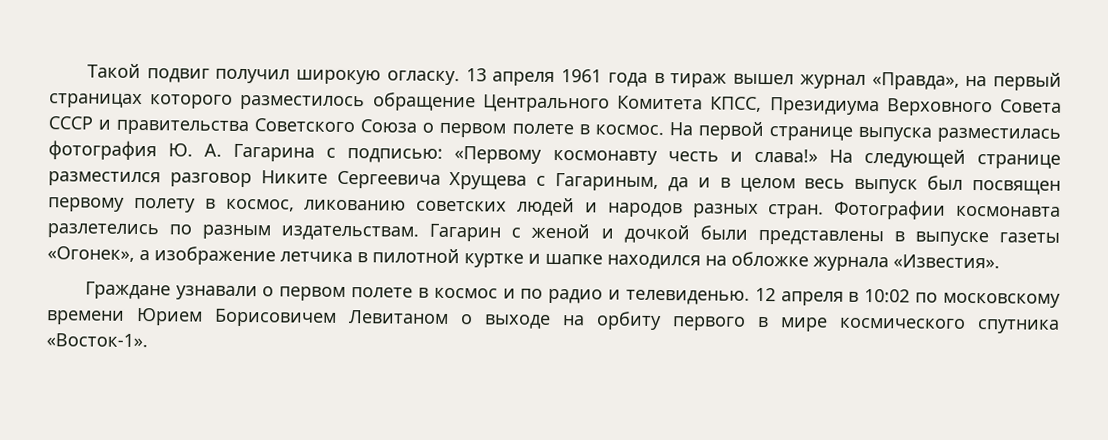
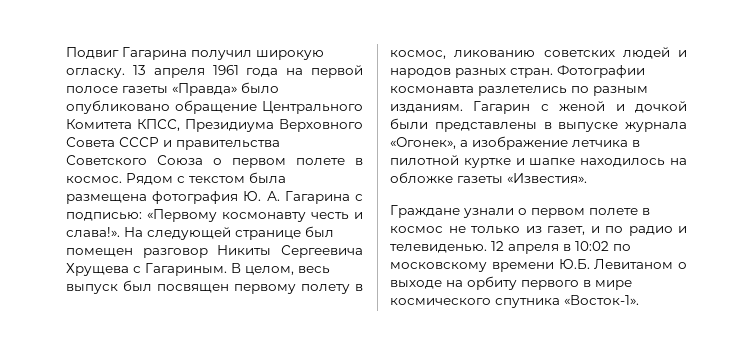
- Такой подвиг получил широкую огласку.
+ Подвиг Гагарина получил широкую огласку.
- 13 апреля 1961 года в тираж вышел журнал «Правда», на первый страницах которого разместилось обращение Центрального Комитета КПСС, Президиума Верховного Совета СССР и правительства Советского Союза о первом полете в космос.
+ 13 апреля 1961 года на первой полосе газеты «Правда» было опубликовано обращение Центрального Комитета КПСС, Президиума Верховного Совета СССР и правительства Советского Союза о первом полете в космос.
- На первой странице выпуска разместилась фотография Ю. А. Гагарина с подписью: «Первому космонавту честь и слава!»
+ Рядом с текстом была размещена фотография Ю. А. Гагарина с подписью: «Первому космонавту честь и слава!».
- На следующей странице разместился разговор Никите Сергеевича Хрущева с Гагариным, да и в целом весь выпуск был посвящен первому полету в космос, ликованию советских людей и народов разных стран.
+ На следующей странице был помещен разговор Никиты Сергеевича Хрущева с Гагариным. В целом, весь выпуск был посвящен первому полету в космос, ликованию советских людей и народов разных стран.
- Фотографии космонавта разлетелись по разным издательствам.
+ Фотографии космонавта разлетелись по разным изданиям.
- Гагарин с женой и дочкой были представлены в выпуске газеты «Огонек», а изображение летчика в пилотной куртке и шапке находился на обложке журнала «Известия».
+ Гагарин с женой и дочкой были представлены в выпуске журнала «Огонек», а изображение летчика в пилотной куртке и шапке находилось на обложке газеты «Известия».
- Граждане узнавали о первом полете в космос и по радио и телевиденью.
+ Граждане узнали о первом полете в космос не только из газет, и по радио и телевиденью.
- 12 апреля в 10:02 по московскому времени Юрием Борисовичем Левитаном о выходе на орбиту первого в мире космического спутника «Восток-1».
+ 12 апреля в 10:02 по московскому времени Ю.Б. Левитаном о выходе на орбиту первого в мире космического спутника «Восток-1».

